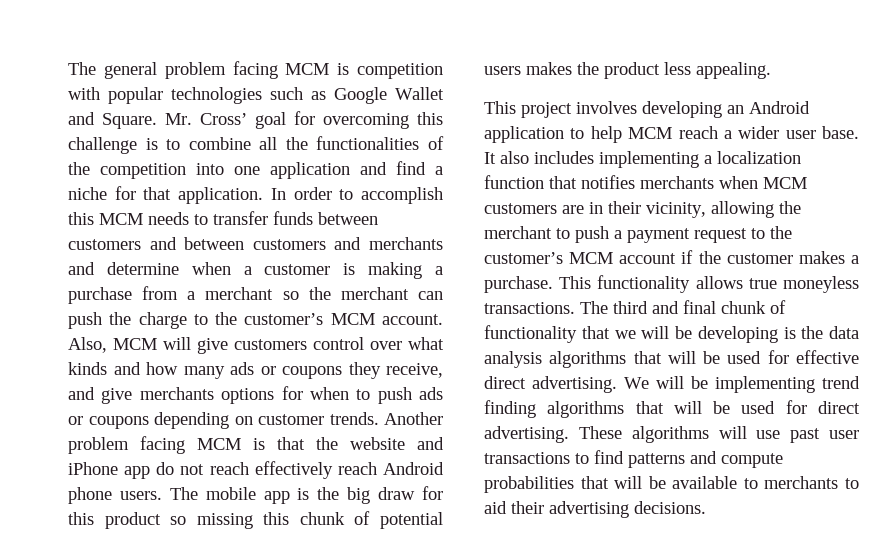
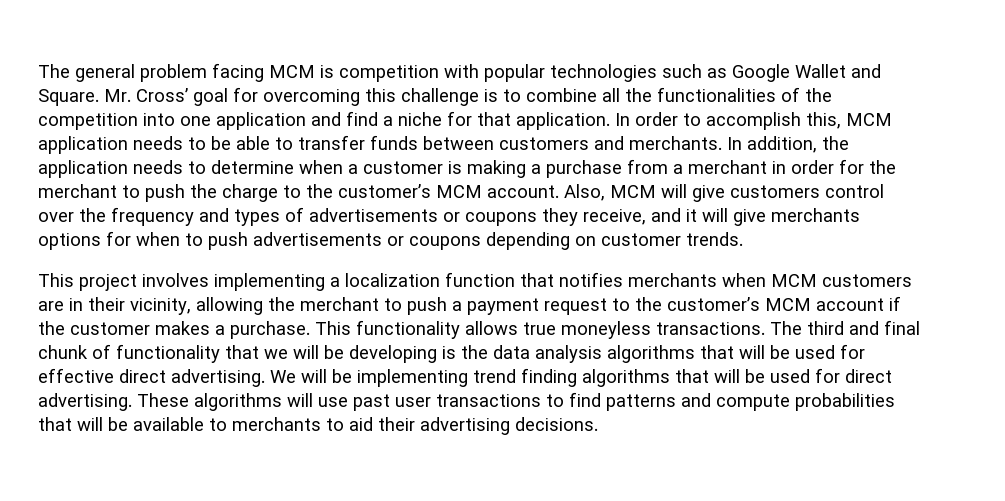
- In order to accomplish this MCM needs to transfer funds between customers and between customers and merchants and determine when a customer is making a purchase from a merchant so the merchant can push the charge to the customer’s MCM account.
+ In order to accomplish this, MCM application needs to be able to transfer funds between customers and merchants. In addition, the application needs to determine when a customer is making a purchase from a merchant in order for the merchant to push the charge to the customer’s MCM account.
- Also, MCM will give customers control over what kinds and how many ads or coupons they receive, and give merchants options for when to push ads or coupons depending on customer trends. Another problem facing MCM is that the website and iPhone app do not reach effectively reach Android phone users. The mobile app is the big draw for this product so missing this chunk of potential users makes the product less appealing.
- This project involves developing an Android application to help MCM reach a wider user base. It also includes implementing a localization function that notifies merchants when MCM customers are in their vicinity, allowing the merchant to push a payment request to the customer’s MCM account if the customer makes a purchase.
+ Also, MCM will give customers control over the frequency and types of advertisements or coupons they receive, and it will give merchants options for when to push advertisements or coupons depending on customer trends.
+ This project involves implementing a localization function that notifies merchants when MCM customers are in their vicinity, allowing the merchant to push a payment request to the customer’s MCM account if the customer makes a purchase.

